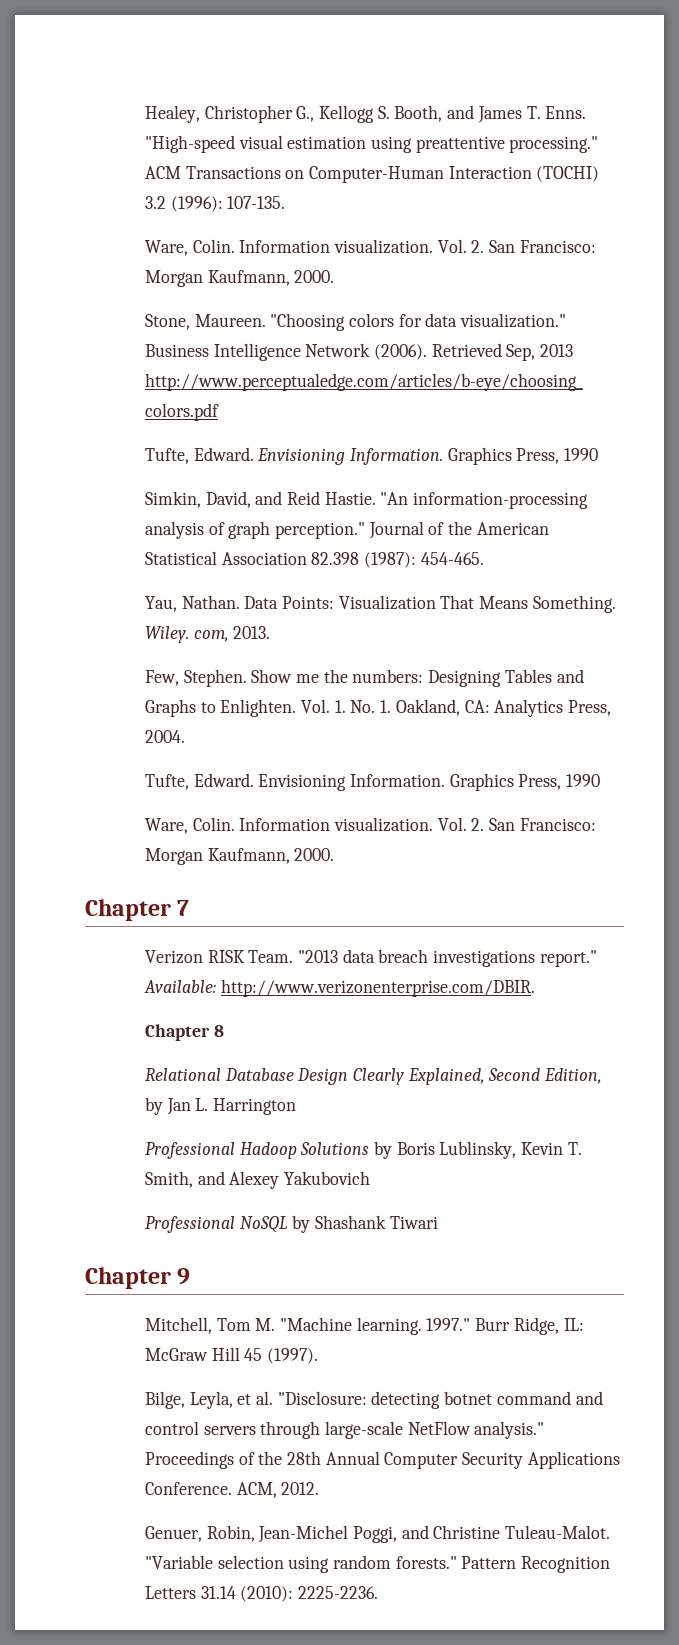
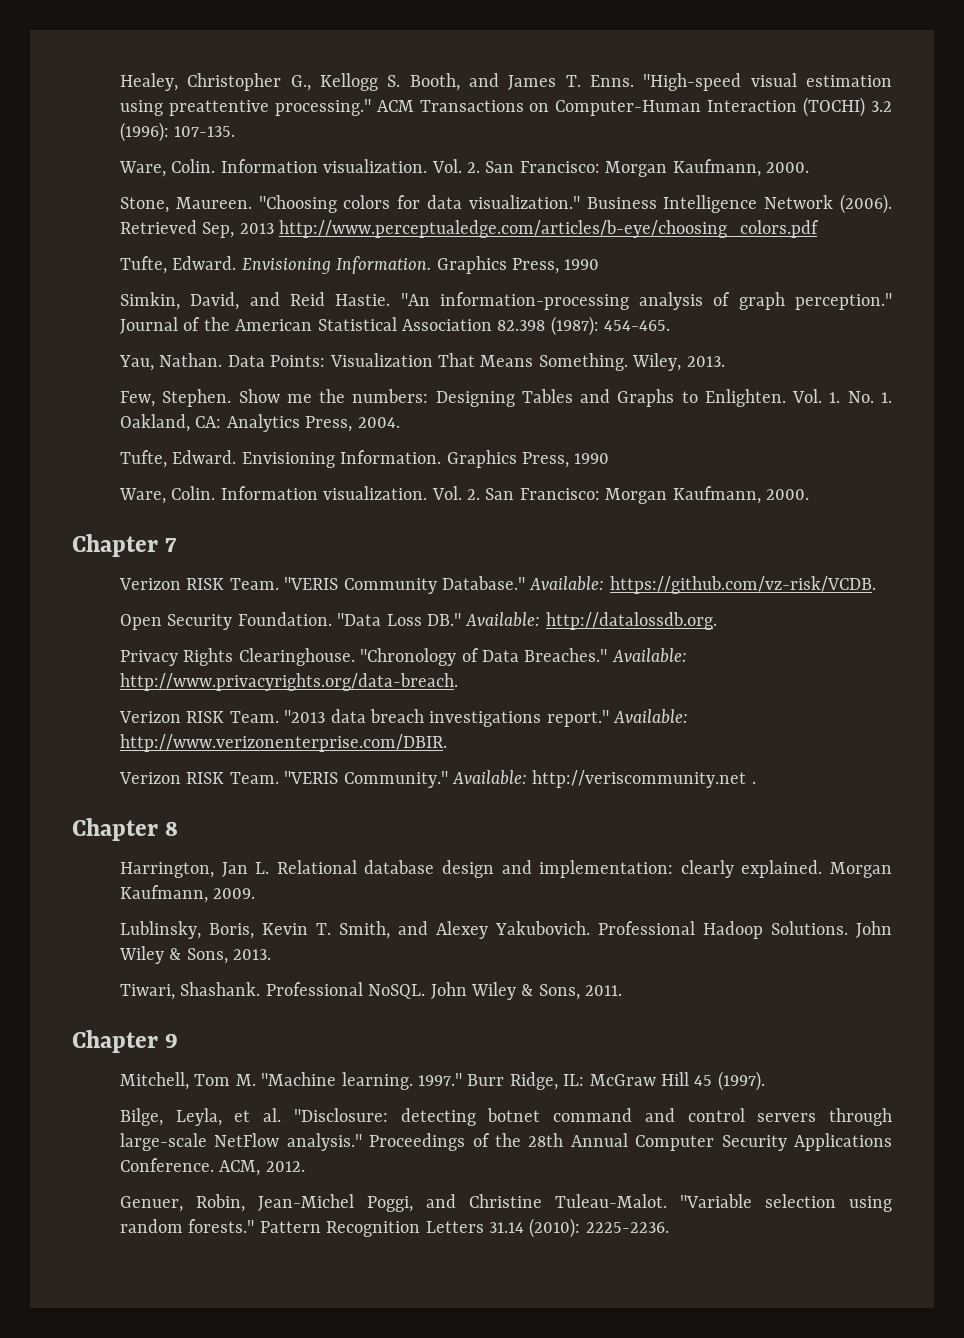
- Wiley. com, 2013.
+ Wiley, 2013.
+ Verizon RISK Team. "VERIS Community Database." Available: https://github.com/vz-risk/VCDB.
+ Open Security Foundation. "Data Loss DB." Available: http://datalossdb.org.
+ Privacy Rights Clearinghouse. "Chronology of Data Breaches." Available: http://www.privacyrights.org/data-breach.
+ Verizon RISK Team. "VERIS Community." Available: http://veriscommunity.net .
  Chapter 8
- Relational Database Design Clearly Explained, Second Edition, by Jan L. Harrington
- Professional Hadoop Solutions by Boris Lublinsky, Kevin T. Smith, and Alexey Yakubovich
- Professional NoSQL by Shashank Tiwari
+ Harrington, Jan L. Relational database design and implementation: clearly explained. Morgan Kaufmann, 2009.
+ Lublinsky, Boris, Kevin T. Smith, and Alexey Yakubovich. Professional Hadoop Solutions. John Wiley & Sons, 2013.
+ Tiwari, Shashank. Professional NoSQL. John Wiley & Sons, 2011.

